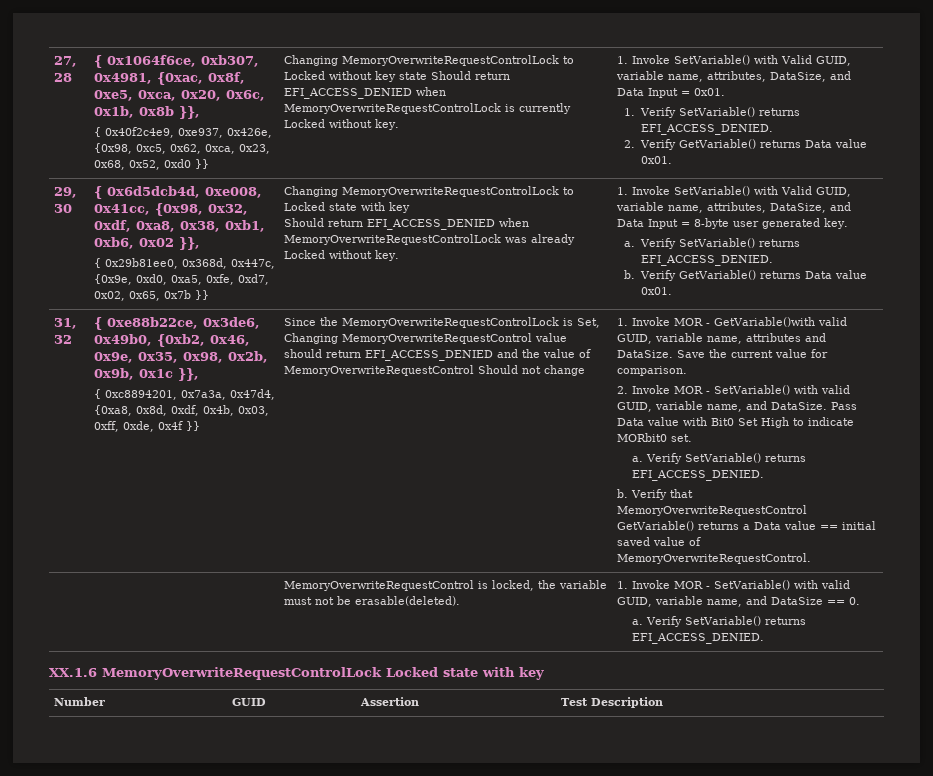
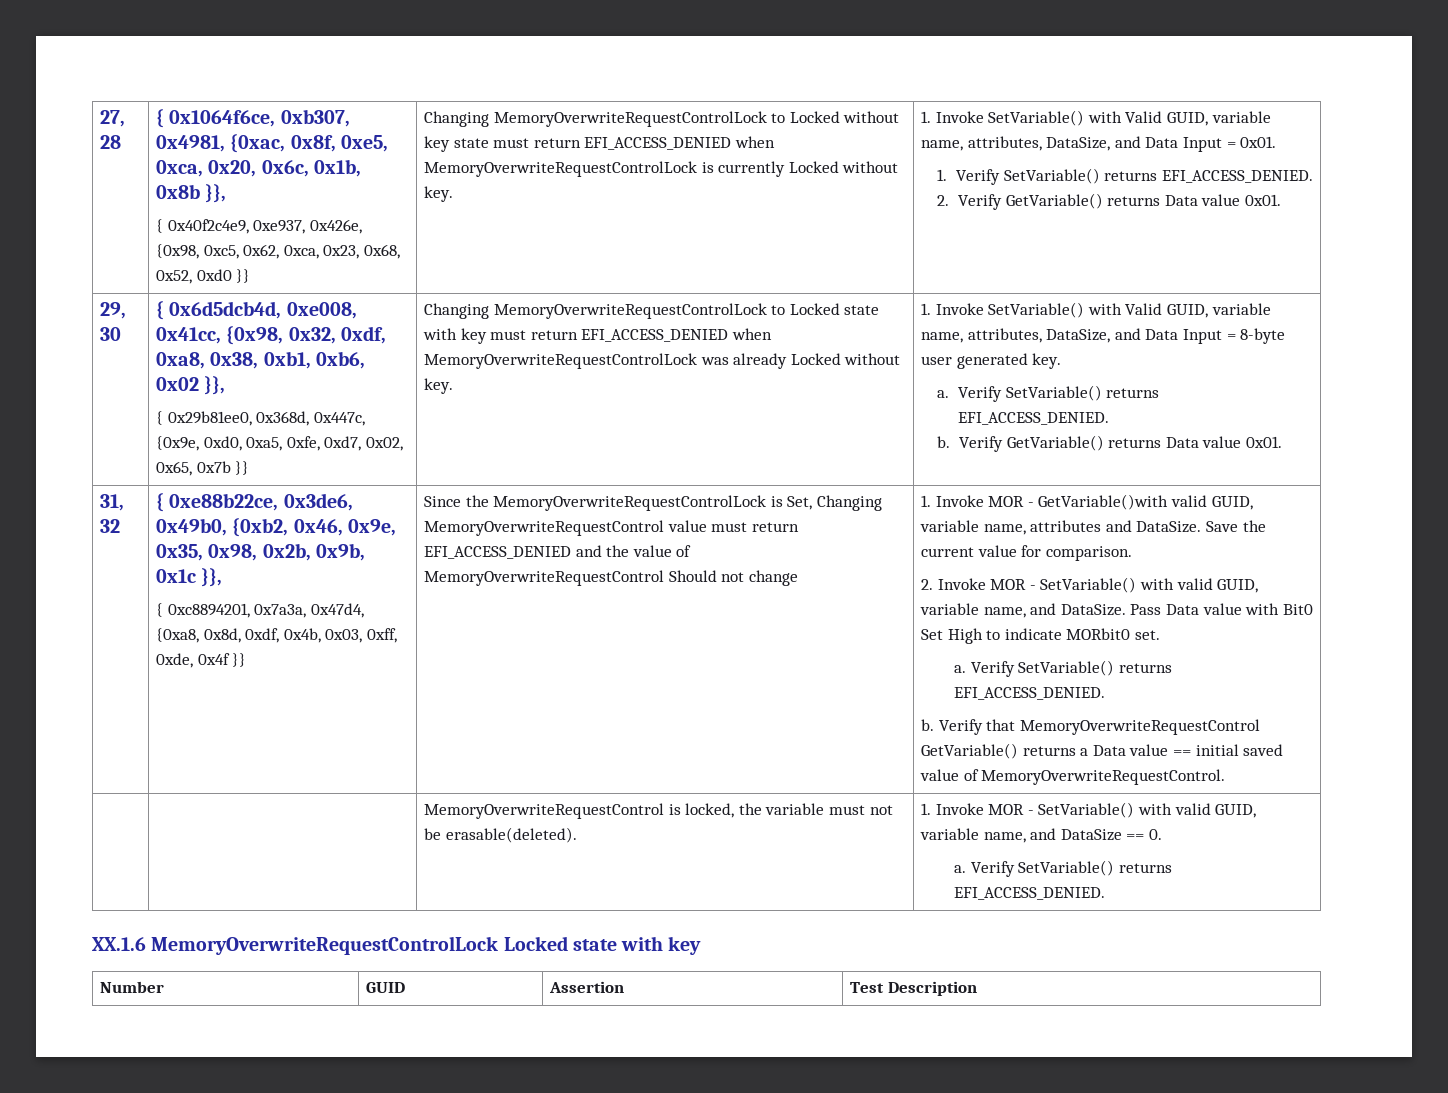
- Changing MemoryOverwriteRequestControlLock to Locked without key state Should return EFI_ACCESS_DENIED when MemoryOverwriteRequestControlLock is currently Locked without key.
+ Changing MemoryOverwriteRequestControlLock to Locked without key state must return EFI_ACCESS_DENIED when MemoryOverwriteRequestControlLock is currently Locked without key.
- Changing MemoryOverwriteRequestControlLock to Locked state with key
- Should return EFI_ACCESS_DENIED when MemoryOverwriteRequestControlLock was already Locked without key.
+ Changing MemoryOverwriteRequestControlLock to Locked state with key must return EFI_ACCESS_DENIED when MemoryOverwriteRequestControlLock was already Locked without key.
- Since the MemoryOverwriteRequestControlLock is Set, Changing MemoryOverwriteRequestControl value should return EFI_ACCESS_DENIED and the value of MemoryOverwriteRequestControl Should not change
+ Since the MemoryOverwriteRequestControlLock is Set, Changing MemoryOverwriteRequestControl value must return EFI_ACCESS_DENIED and the value of MemoryOverwriteRequestControl Should not change

